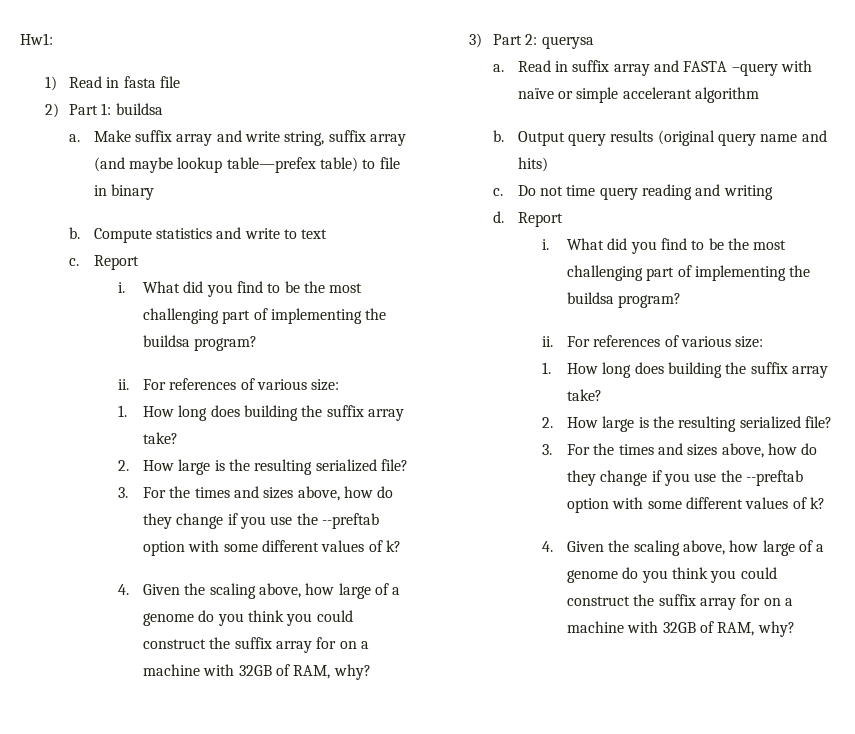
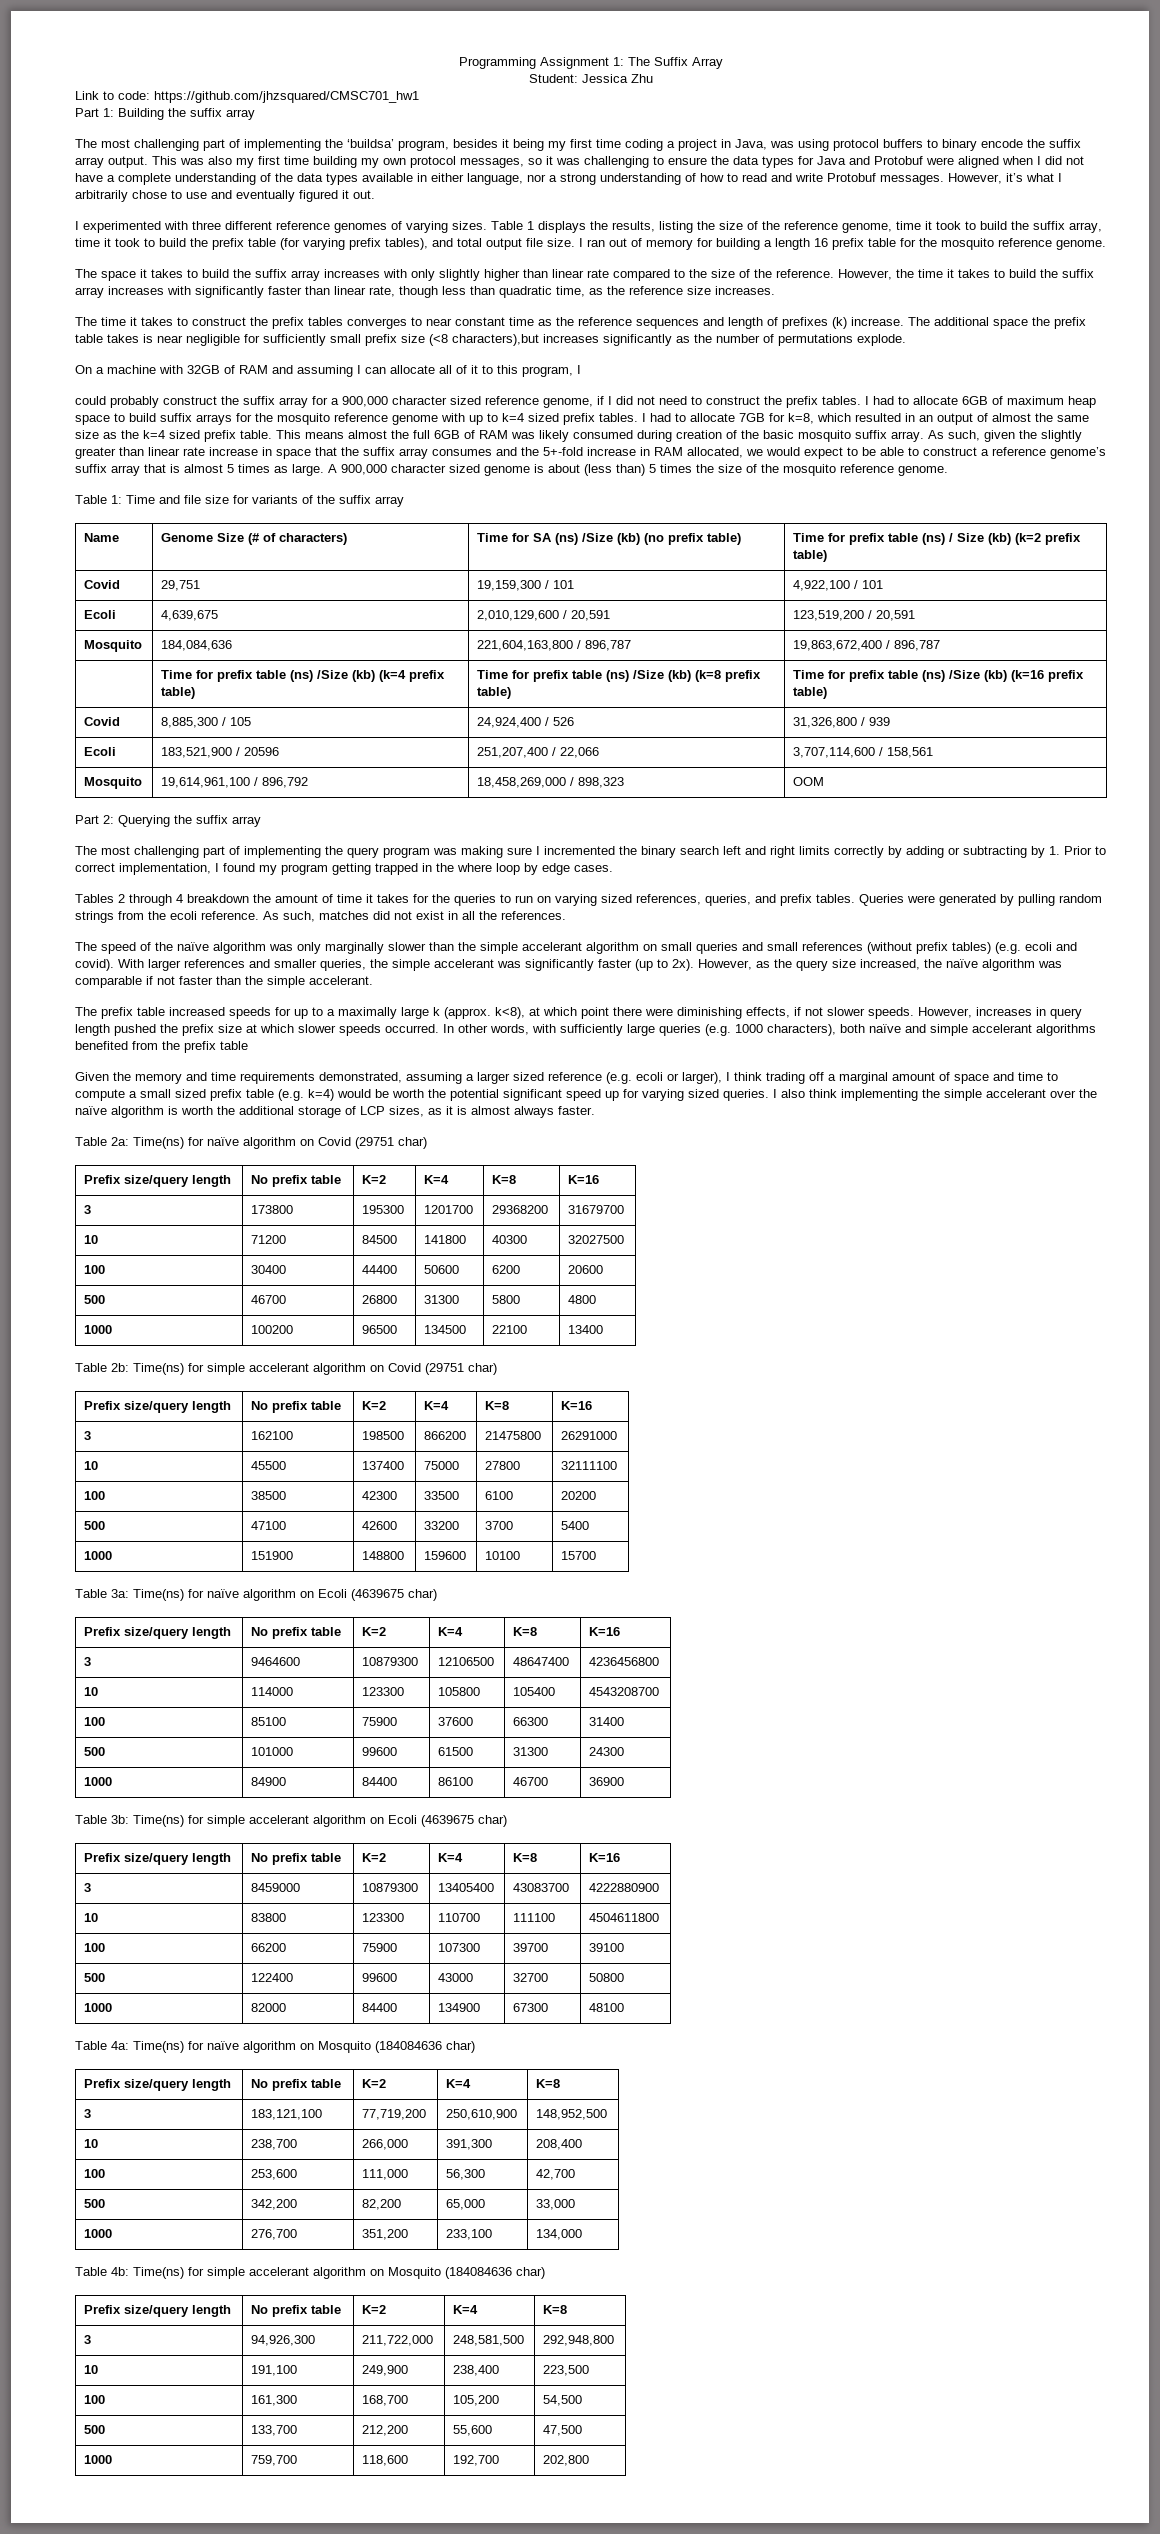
- Hw1:
- 1) Read in fasta file
- 2) Part 1: buildsa
- a. Make suffix array and write string, suffix array (and maybe lookup table—prefex table) to file in binary
- b. Compute statistics and write to text
- c. Report
- i. What did you find to be the most challenging part of implementing the buildsa program?
- ii. For references of various size:
- 1. How long does building the suffix array take?
- 2. How large is the resulting serialized file?
- 3. For the times and sizes above, how do they change if you use the --preftab option with some different values of k?
- 4. Given the scaling above, how large of a genome do you think you could construct the suffix array for on a machine with 32GB of RAM, why?
- 3) Part 2: querysa
- a. Read in suffix array and FASTA –query with naïve or simple accelerant algorithm
- b. Output query results (original query name and hits)
- c. Do not time query reading and writing
- d. Report
- i. What did you find to be the most challenging part of implementing the buildsa program?
- ii. For references of various size:
- 1. How long does building the suffix array take?
- 2. How large is the resulting serialized file?
- 3. For the times and sizes above, how do they change if you use the --preftab option with some different values of k?
- 4. Given the scaling above, how large of a genome do you think you could construct the suffix array for on a machine with 32GB of RAM, why?
+ Programming Assignment 1: The Suffix Array
+ Student: Jessica Zhu
+ Link to code: https://github.com/jhzsquared/CMSC701_hw1
+ Part 1: Building the suffix array
+ The most challenging part of implementing the ‘buildsa’ program, besides it being my first time coding a project in Java, was using protocol buffers to binary encode the suffix array output. This was also my first time building my own protocol messages, so it was challenging to ensure the data types for Java and Protobuf were aligned when I did not have a complete understanding of the data types available in either language, nor a strong understanding of how to read and write Protobuf messages. However, it’s what I arbitrarily chose to use and eventually figured it out.
+ I experimented with three different reference genomes of varying sizes. Table 1 displays the results, listing the size of the reference genome, time it took to build the suffix array, time it took to build the prefix table (for varying prefix tables), and total output file size. I ran out of memory for building a length 16 prefix table for the mosquito reference genome.
+ The space it takes to build the suffix array increases with only slightly higher than linear rate compared to the size of the reference. However, the time it takes to build the suffix array increases with significantly faster than linear rate, though less than quadratic time, as the reference size increases.
+ The time it takes to construct the prefix tables converges to near constant time as the reference sequences and length of prefixes (k) increase. The additional space the prefix table takes is near negligible for sufficiently small prefix size (<8 characters),but increases significantly as the number of permutations explode.
+ On a machine with 32GB of RAM and assuming I can allocate all of it to this program, I
+ could probably construct the suffix array for a 900,000 character sized reference genome, if I did not need to construct the prefix tables. I had to allocate 6GB of maximum heap space to build suffix arrays for the mosquito reference genome with up to k=4 sized prefix tables. I had to allocate 7GB for k=8, which resulted in an output of almost the same size as the k=4 sized prefix table. This means almost the full 6GB of RAM was likely consumed during creation of the basic mosquito suffix array. As such, given the slightly greater than linear rate increase in space that the suffix array consumes and the 5+-fold increase in RAM allocated, we would expect to be able to construct a reference genome’s suffix array that is almost 5 times as large. A 900,000 character sized genome is about (less than) 5 times the size of the mosquito reference genome.
+ Table 1: Time and file size for variants of the suffix array
+ Name | Genome Size (# of characters) | Time for SA (ns) /Size (kb) (no prefix table) | Time for prefix table (ns) / Size (kb) (k=2 prefix table)
+ Covid | 29,751 | 19,159,300 / 101 | 4,922,100 / 101
+ Ecoli | 4,639,675 | 2,010,129,600 / 20,591 | 123,519,200 / 20,591
+ Mosquito | 184,084,636 | 221,604,163,800 / 896,787 | 19,863,672,400 / 896,787
+ | Time for prefix table (ns) /Size (kb) (k=4 prefix table) | Time for prefix table (ns) /Size (kb) (k=8 prefix table) | Time for prefix table (ns) /Size (kb) (k=16 prefix table)
+ Covid | 8,885,300 / 105 | 24,924,400 / 526 | 31,326,800 / 939
+ Ecoli | 183,521,900 / 20596 | 251,207,400 / 22,066 | 3,707,114,600 / 158,561
+ Mosquito | 19,614,961,100 / 896,792 | 18,458,269,000 / 898,323 | OOM
+ Part 2: Querying the suffix array
+ The most challenging part of implementing the query program was making sure I incremented the binary search left and right limits correctly by adding or subtracting by 1. Prior to correct implementation, I found my program getting trapped in the where loop by edge cases.
+ Tables 2 through 4 breakdown the amount of time it takes for the queries to run on varying sized references, queries, and prefix tables. Queries were generated by pulling random strings from the ecoli reference. As such, matches did not exist in all the references.
+ The speed of the naïve algorithm was only marginally slower than the simple accelerant algorithm on small queries and small references (without prefix tables) (e.g. ecoli and covid). With larger references and smaller queries, the simple accelerant was significantly faster (up to 2x). However, as the query size increased, the naïve algorithm was comparable if not faster than the simple accelerant.
+ The prefix table increased speeds for up to a maximally large k (approx. k<8), at which point there were diminishing effects, if not slower speeds. However, increases in query length pushed the prefix size at which slower speeds occurred. In other words, with sufficiently large queries (e.g. 1000 characters), both naïve and simple accelerant algorithms benefited from the prefix table
+ Given the memory and time requirements demonstrated, assuming a larger sized reference (e.g. ecoli or larger), I think trading off a marginal amount of space and time to compute a small sized prefix table (e.g. k=4) would be worth the potential significant speed up for varying sized queries. I also think implementing the simple accelerant over the naïve algorithm is worth the additional storage of LCP sizes, as it is almost always faster.
+ Table 2a: Time(ns) for naïve algorithm on Covid (29751 char)
+ Prefix size/query length | No prefix table | K=2 | K=4 | K=8 | K=16
+ 3 | 173800 | 195300 | 1201700 | 29368200 | 31679700
+ 10 | 71200 | 84500 | 141800 | 40300 | 32027500
+ 100 | 30400 | 44400 | 50600 | 6200 | 20600
+ 500 | 46700 | 26800 | 31300 | 5800 | 4800
+ 1000 | 100200 | 96500 | 134500 | 22100 | 13400
+ Table 2b: Time(ns) for simple accelerant algorithm on Covid (29751 char)
+ Prefix size/query length | No prefix table | K=2 | K=4 | K=8 | K=16
+ 3 | 162100 | 198500 | 866200 | 21475800 | 26291000
+ 10 | 45500 | 137400 | 75000 | 27800 | 32111100
+ 100 | 38500 | 42300 | 33500 | 6100 | 20200
+ 500 | 47100 | 42600 | 33200 | 3700 | 5400
+ 1000 | 151900 | 148800 | 159600 | 10100 | 15700
+ Table 3a: Time(ns) for naïve algorithm on Ecoli (4639675 char)
+ Prefix size/query length | No prefix table | K=2 | K=4 | K=8 | K=16
+ 3 | 9464600 | 10879300 | 12106500 | 48647400 | 4236456800
+ 10 | 114000 | 123300 | 105800 | 105400 | 4543208700
+ 100 | 85100 | 75900 | 37600 | 66300 | 31400
+ 500 | 101000 | 99600 | 61500 | 31300 | 24300
+ 1000 | 84900 | 84400 | 86100 | 46700 | 36900
+ Table 3b: Time(ns) for simple accelerant algorithm on Ecoli (4639675 char)
+ Prefix size/query length | No prefix table | K=2 | K=4 | K=8 | K=16
+ 3 | 8459000 | 10879300 | 13405400 | 43083700 | 4222880900
+ 10 | 83800 | 123300 | 110700 | 111100 | 4504611800
+ 100 | 66200 | 75900 | 107300 | 39700 | 39100
+ 500 | 122400 | 99600 | 43000 | 32700 | 50800
+ 1000 | 82000 | 84400 | 134900 | 67300 | 48100
+ Table 4a: Time(ns) for naïve algorithm on Mosquito (184084636 char)
+ Prefix size/query length | No prefix table | K=2 | K=4 | K=8
+ 3 | 183,121,100 | 77,719,200 | 250,610,900 | 148,952,500
+ 10 | 238,700 | 266,000 | 391,300 | 208,400
+ 100 | 253,600 | 111,000 | 56,300 | 42,700
+ 500 | 342,200 | 82,200 | 65,000 | 33,000
+ 1000 | 276,700 | 351,200 | 233,100 | 134,000
+ Table 4b: Time(ns) for simple accelerant algorithm on Mosquito (184084636 char)
+ Prefix size/query length | No prefix table | K=2 | K=4 | K=8
+ 3 | 94,926,300 | 211,722,000 | 248,581,500 | 292,948,800
+ 10 | 191,100 | 249,900 | 238,400 | 223,500
+ 100 | 161,300 | 168,700 | 105,200 | 54,500
+ 500 | 133,700 | 212,200 | 55,600 | 47,500
+ 1000 | 759,700 | 118,600 | 192,700 | 202,800

